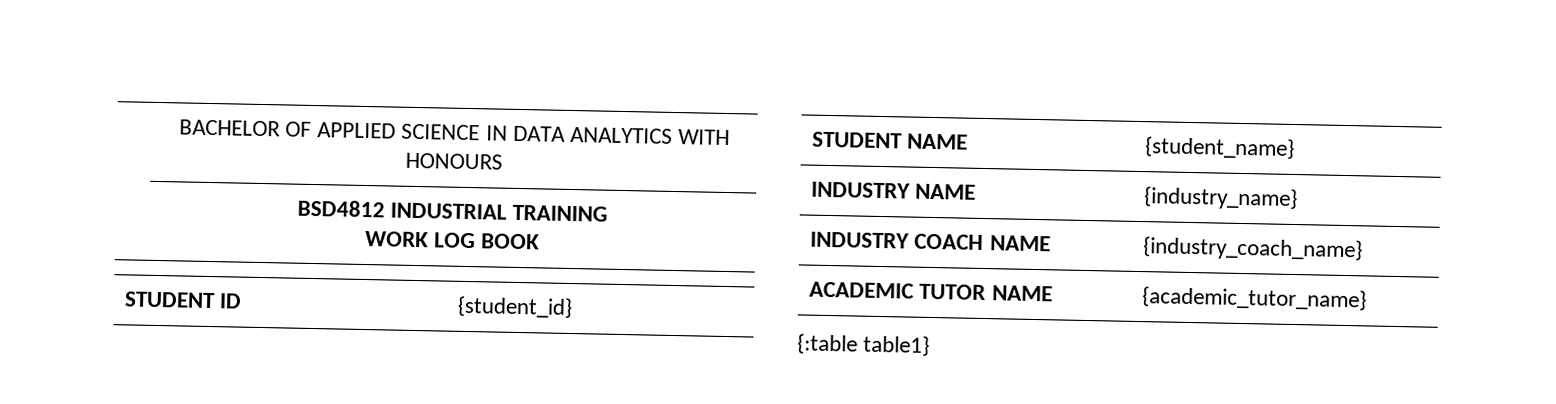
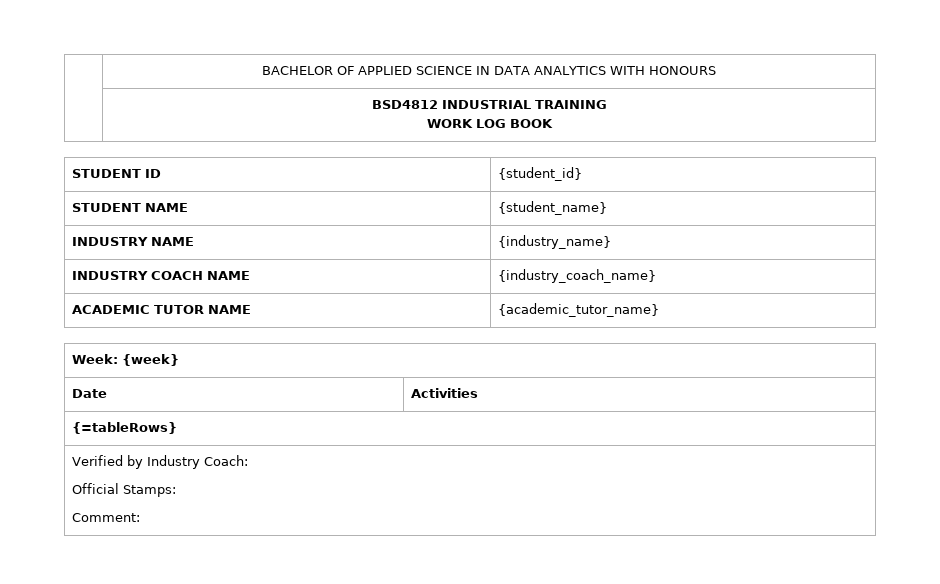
- {:table table1}
+ Week: {week}
+ Date | Activities
+ {=tableRows}
+ Verified by Industry Coach:
+ Official Stamps:
+ Comment:

